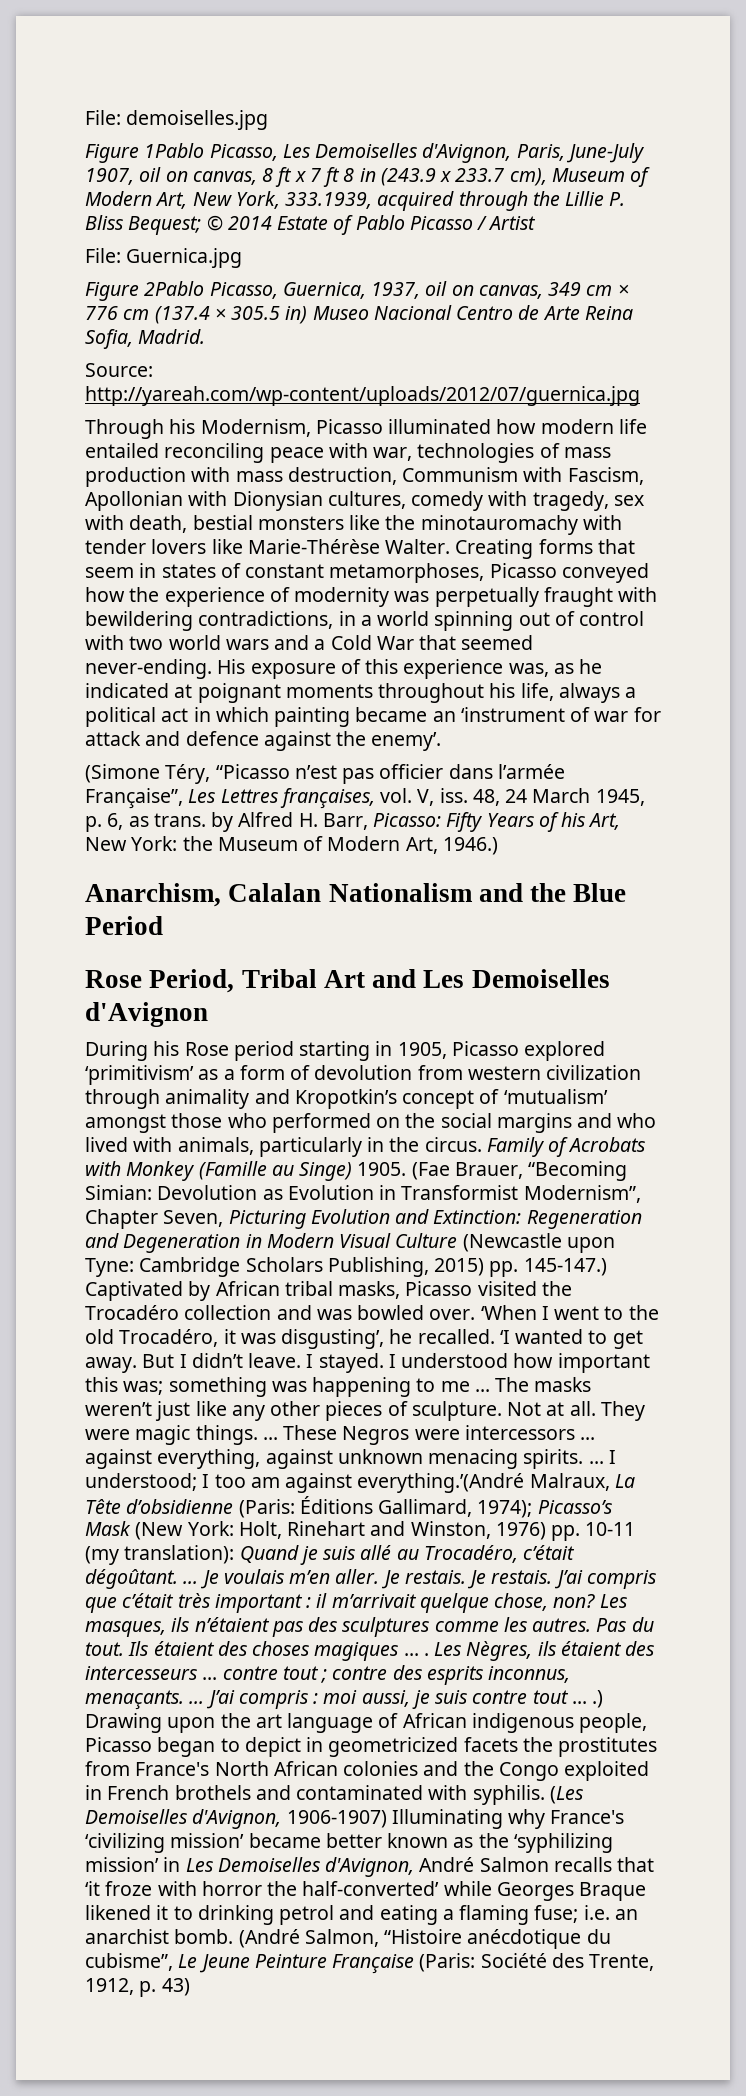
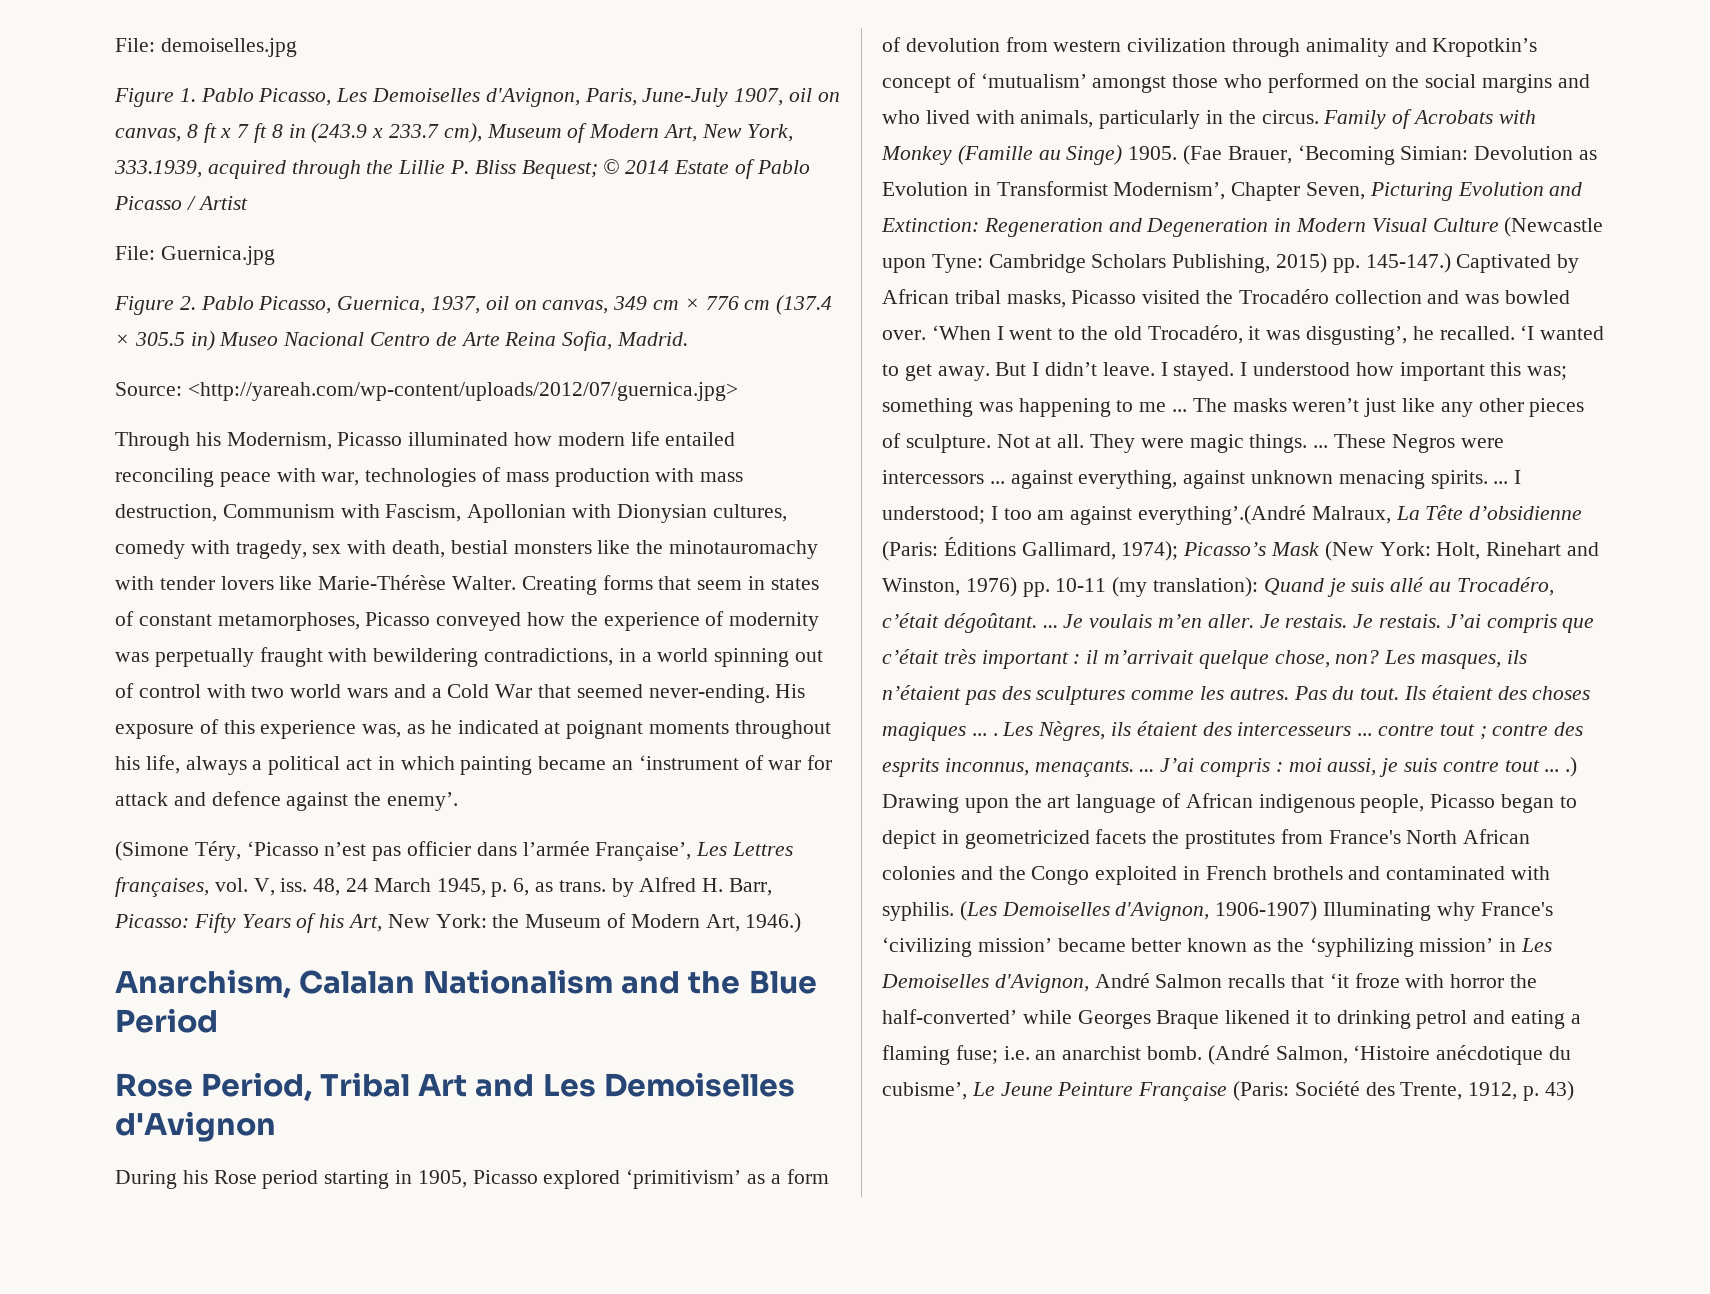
- Figure 1Pablo Picasso, Les Demoiselles d'Avignon, Paris, June-July 1907, oil on canvas, 8 ft x 7 ft 8 in (243.9 x 233.7 cm), Museum of Modern Art, New York, 333.1939, acquired through the Lillie P. Bliss Bequest; © 2014 Estate of Pablo Picasso / Artist
+ Figure 1. Pablo Picasso, Les Demoiselles d'Avignon, Paris, June-July 1907, oil on canvas, 8 ft x 7 ft 8 in (243.9 x 233.7 cm), Museum of Modern Art, New York, 333.1939, acquired through the Lillie P. Bliss Bequest; © 2014 Estate of Pablo Picasso / Artist
- Figure 2Pablo Picasso, Guernica, 1937, oil on canvas, 349 cm × 776 cm (137.4 × 305.5 in) Museo Nacional Centro de Arte Reina Sofia, Madrid.
+ Figure 2. Pablo Picasso, Guernica, 1937, oil on canvas, 349 cm × 776 cm (137.4 × 305.5 in) Museo Nacional Centro de Arte Reina Sofia, Madrid.
- Source: http://yareah.com/wp-content/uploads/2012/07/guernica.jpg
+ Source: <http://yareah.com/wp-content/uploads/2012/07/guernica.jpg>
- (Simone Téry, “Picasso n’est pas officier dans l’armée Française”, Les Lettres françaises, vol. V, iss.
+ (Simone Téry, ‘Picasso n’est pas officier dans l’armée Française’, Les Lettres françaises, vol. V, iss.
- (Fae Brauer, “Becoming Simian: Devolution as Evolution in Transformist Modernism”, Chapter Seven, Picturing Evolution and Extinction: Regeneration and Degeneration in Modern Visual Culture (Newcastle upon Tyne: Cambridge Scholars Publishing, 2015) pp. 145-147.)
+ (Fae Brauer, ‘Becoming Simian: Devolution as Evolution in Transformist Modernism’, Chapter Seven, Picturing Evolution and Extinction: Regeneration and Degeneration in Modern Visual Culture (Newcastle upon Tyne: Cambridge Scholars Publishing, 2015) pp. 145-147.)
- I understood; I too am against everything.’(André Malraux, La Tête d’obsidienne (Paris: Éditions Gallimard, 1974); Picasso’s Mask (New York: Holt, Rinehart and Winston, 1976) pp. 10-11 (my translation): Quand je suis allé au Trocadéro, c’était dégoûtant. ...
+ I understood; I too am against everything’.(André Malraux, La Tête d’obsidienne (Paris: Éditions Gallimard, 1974); Picasso’s Mask (New York: Holt, Rinehart and Winston, 1976) pp. 10-11 (my translation): Quand je suis allé au Trocadéro, c’était dégoûtant. ...
- (André Salmon, “Histoire anécdotique du cubisme”, Le Jeune Peinture Française (Paris: Société des Trente, 1912, p. 43)
+ (André Salmon, ‘Histoire anécdotique du cubisme’, Le Jeune Peinture Française (Paris: Société des Trente, 1912, p. 43)

